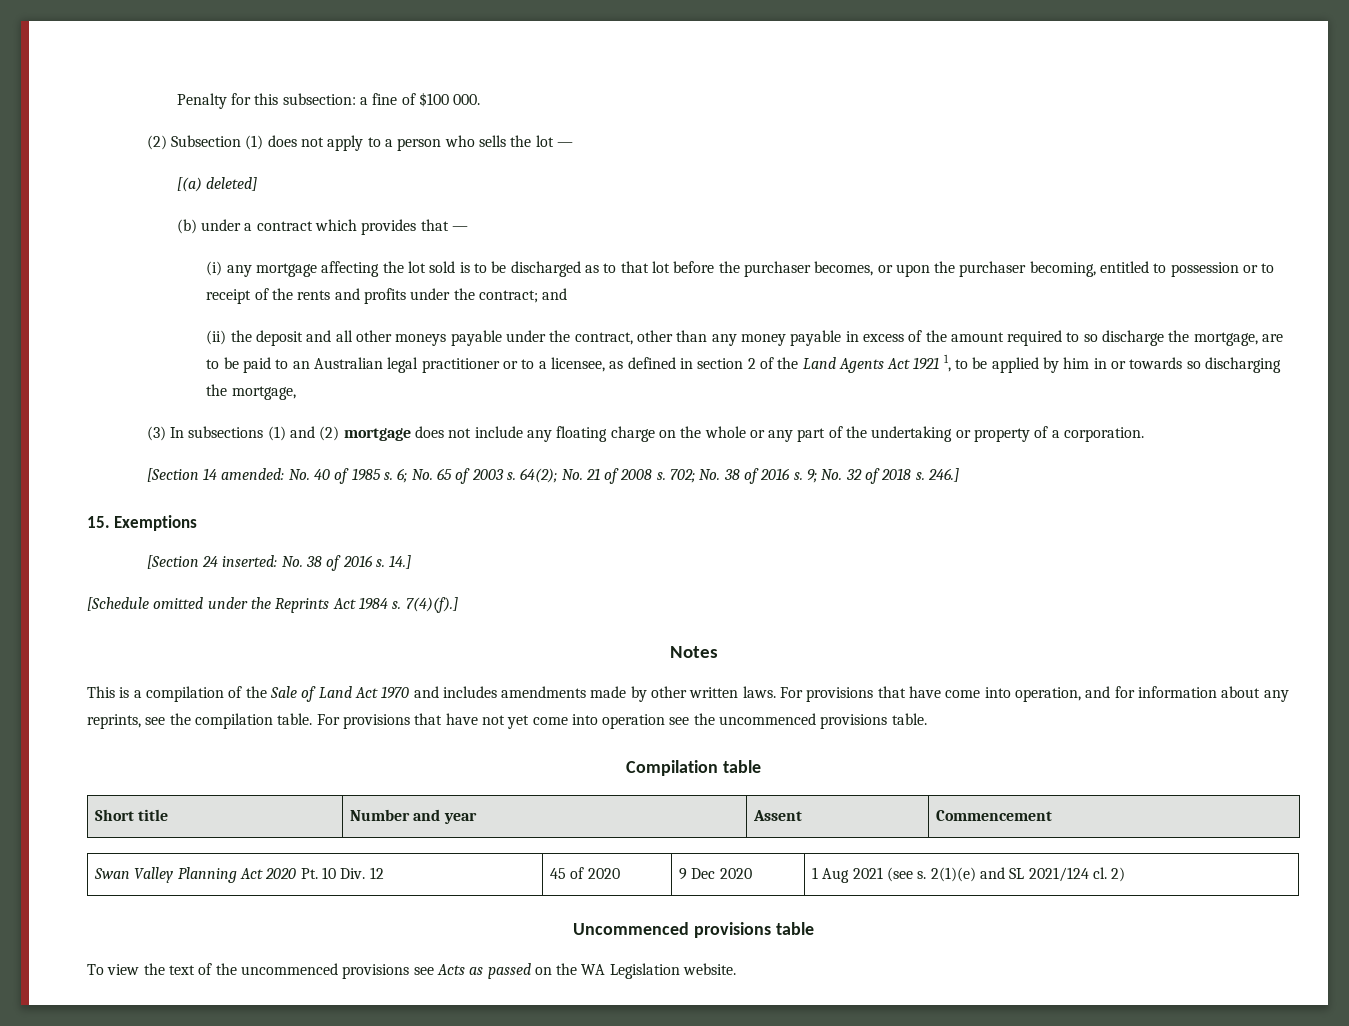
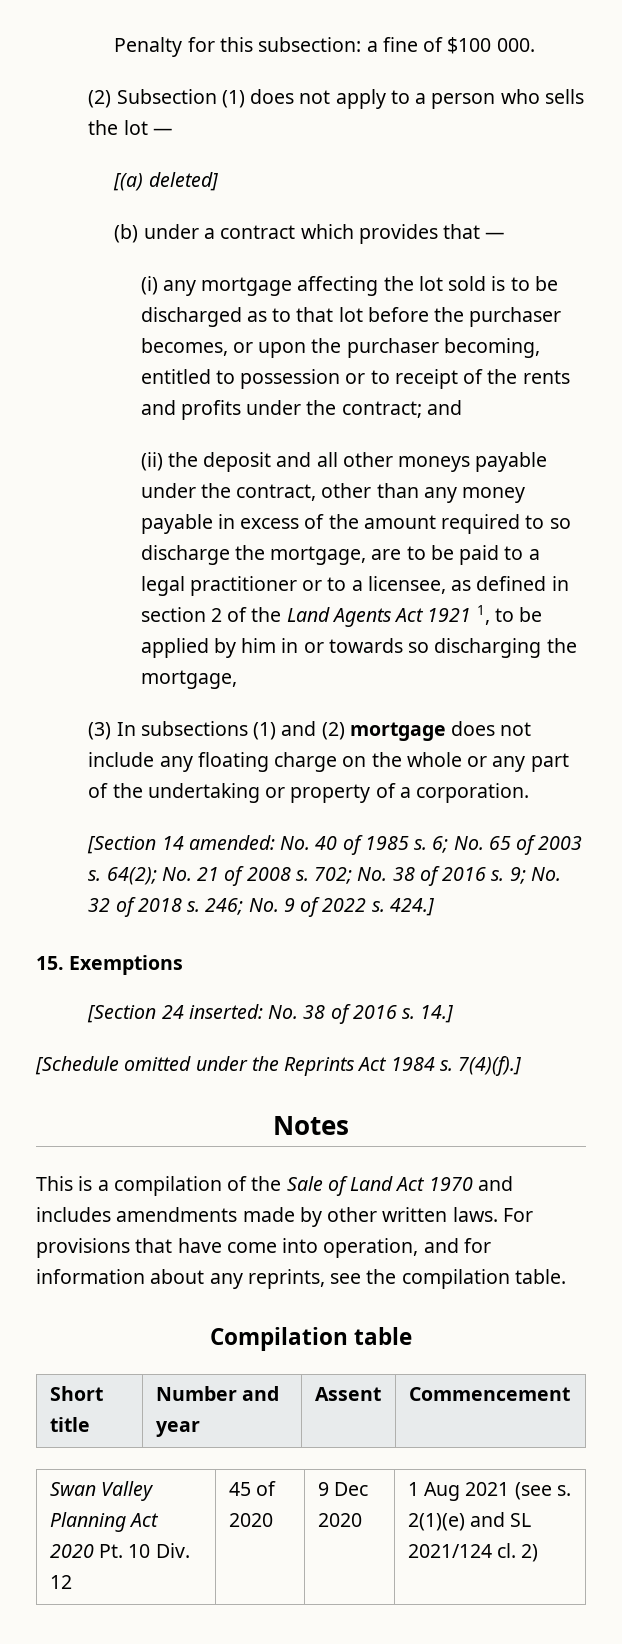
- (ii) the deposit and all other moneys payable under the contract, other than any money payable in excess of the amount required to so discharge the mortgage, are to be paid to an Australian legal practitioner or to a licensee, as defined in section 2 of the Land Agents Act 1921 1, to be applied by him in or towards so discharging the mortgage,
+ (ii) the deposit and all other moneys payable under the contract, other than any money payable in excess of the amount required to so discharge the mortgage, are to be paid to a legal practitioner or to a licensee, as defined in section 2 of the Land Agents Act 1921 1, to be applied by him in or towards so discharging the mortgage,
- 246.]
+ 246; No. 9 of 2022 s. 424.]
- For provisions that have not yet come into operation see the uncommenced provisions table.
- Uncommenced provisions table
- To view the text of the uncommenced provisions see Acts as passed on the WA Legislation website.

